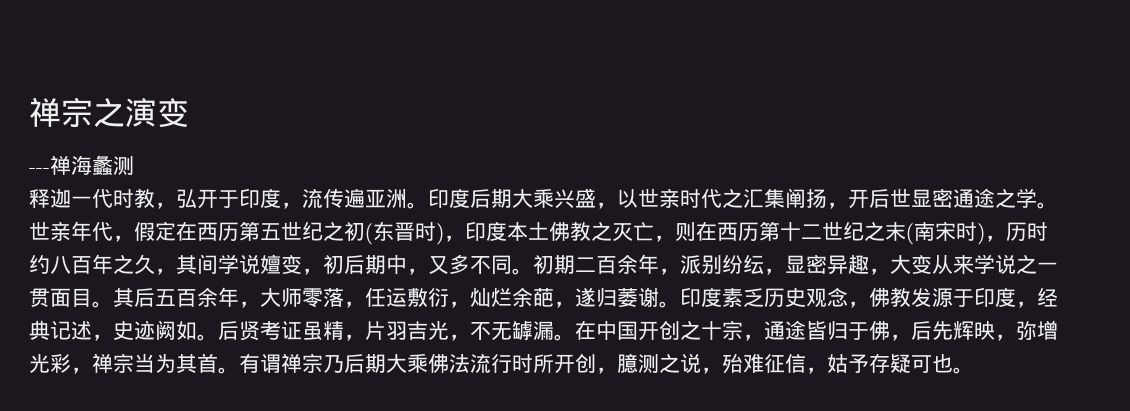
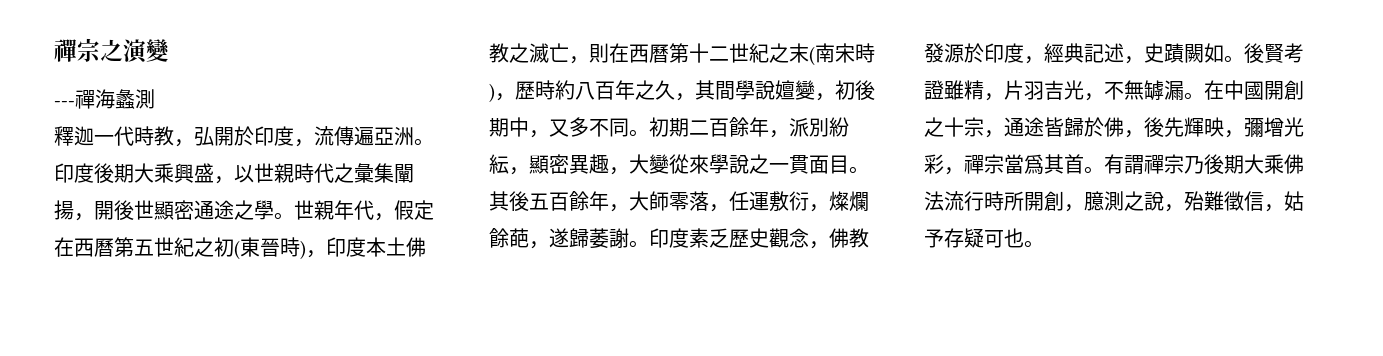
- 禅宗之演变
+ 禪宗之演變
- ---禅海蠡测
- 释迦一代时教，弘开于印度，流传遍亚洲。
+ ---禪海蠡測
+ 釋迦一代時教，弘開於印度，流傳遍亞洲。
- 印度后期大乘兴盛，以世亲时代之汇集阐扬，开后世显密通途之学。世亲年代，假定在西历第五世纪之初(东晋时)，印度本土佛教之灭亡，则在西历第十二世纪之末(南宋时)，历时约八百年之久，其间学说嬗变，初后期中，又多不同。
+ 印度後期大乘興盛，以世親時代之彙集闡揚，開後世顯密通途之學。世親年代，假定在西曆第五世紀之初(東晉時)，印度本土佛教之滅亡，則在西曆第十二世紀之末(南宋時)，歷時約八百年之久，其間學說嬗變，初後期中，又多不同。
- 初期二百余年，派别纷纭，显密异趣，大变从来学说之一贯面目。其后五百余年，大师零落，任运敷衍，灿烂余葩，遂归萎谢。
+ 初期二百餘年，派別紛紜，顯密異趣，大變從來學說之一貫面目。其後五百餘年，大師零落，任運敷衍，燦爛餘葩，遂歸萎謝。
- 印度素乏历史观念，佛教发源于印度，经典记述，史迹阙如。后贤考证虽精，片羽吉光，不无罅漏。
+ 印度素乏歷史觀念，佛教發源於印度，經典記述，史蹟闕如。後賢考證雖精，片羽吉光，不無罅漏。
- 在中国开创之十宗，通途皆归于佛，后先辉映，弥增光彩，禅宗当为其首。有谓禅宗乃后期大乘佛法流行时所开创，臆测之说，殆难征信，姑予存疑可也。
+ 在中國開創之十宗，通途皆歸於佛，後先輝映，彌增光彩，禪宗當爲其首。有謂禪宗乃後期大乘佛法流行時所開創，臆測之說，殆難徵信，姑予存疑可也。

